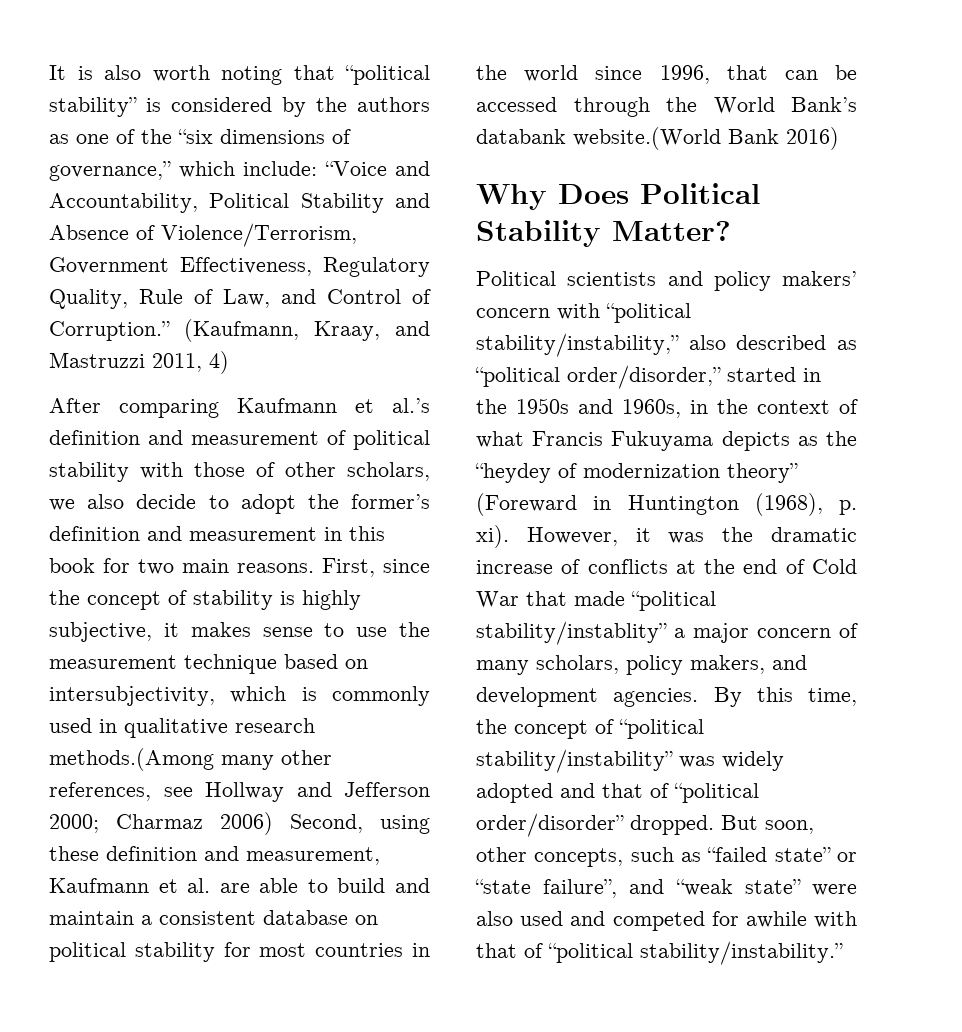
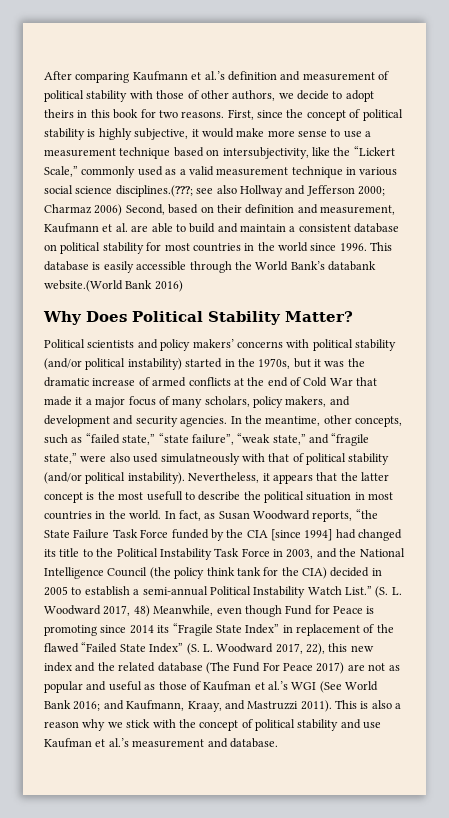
- It is also worth noting that “political stability” is considered by the authors as one of the “six dimensions of governance,” which include: “Voice and Accountability, Political Stability and Absence of Violence/Terrorism, Government Effectiveness, Regulatory Quality, Rule of Law, and Control of Corruption.” (Kaufmann, Kraay, and Mastruzzi 2011, 4)
- After comparing Kaufmann et al.’s definition and measurement of political stability with those of other scholars, we also decide to adopt the former’s definition and measurement in this book for two main reasons.
+ After comparing Kaufmann et al.’s definition and measurement of political stability with those of other authors, we decide to adopt theirs in this book for two reasons.
- First, since the concept of stability is highly subjective, it makes sense to use the measurement technique based on intersubjectivity, which is commonly used in qualitative research methods.(Among many other references, see Hollway and Jefferson 2000; Charmaz 2006) Second, using these definition and measurement, Kaufmann et al. are able to build and maintain a consistent database on political stability for most countries in the world since 1996, that can be accessed through the World Bank’s databank website.(World Bank 2016)
+ First, since the concept of political stability is highly subjective, it would make more sense to use a measurement technique based on intersubjectivity, like the “Lickert Scale,” commonly used as a valid measurement technique in various social science disciplines.(???; see also Hollway and Jefferson 2000; Charmaz 2006) Second, based on their definition and measurement, Kaufmann et al. are able to build and maintain a consistent database on political stability for most countries in the world since 1996. This database is easily accessible through the World Bank’s databank website.(World Bank 2016)
- Political scientists and policy makers’ concern with “political stability/instability,” also described as “political order/disorder,” started in the 1950s and 1960s, in the context of what Francis Fukuyama depicts as the “heydey of modernization theory” (Foreward in Huntington (1968), p. xi). However, it was the dramatic increase of conflicts at the end of Cold War that made “political stability/instablity” a major concern of many scholars, policy makers, and development agencies. By this time, the concept of “political stability/instability” was widely adopted and that of “political order/disorder” dropped. But soon, other concepts, such as “failed state” or “state failure”, and “weak state” were also used and competed for awhile with that of “political stability/instability.”
+ Political scientists and policy makers’ concerns with political stability (and/or political instability) started in the 1970s, but it was the dramatic increase of armed conflicts at the end of Cold War that made it a major focus of many scholars, policy makers, and development and security agencies. In the meantime, other concepts, such as “failed state,” “state failure”, “weak state,” and “fragile state,” were also used simulatneously with that of political stability (and/or political instability). Nevertheless, it appears that the latter concept is the most usefull to describe the political situation in most countries in the world. In fact, as Susan Woodward reports, “the State Failure Task Force funded by the CIA [since 1994] had changed its title to the Political Instability Task Force in 2003, and the National Intelligence Council (the policy think tank for the CIA) decided in 2005 to establish a semi-annual Political Instability Watch List.” (S. L. Woodward 2017, 48) Meanwhile, even though Fund for Peace is promoting since 2014 its “Fragile State Index” in replacement of the flawed “Failed State Index” (S. L. Woodward 2017, 22), this new index and the related database (The Fund For Peace 2017) are not as popular and useful as those of Kaufman et al.’s WGI (See World Bank 2016; and Kaufmann, Kraay, and Mastruzzi 2011). This is also a reason why we stick with the concept of political stability and use Kaufman et al.’s measurement and database.

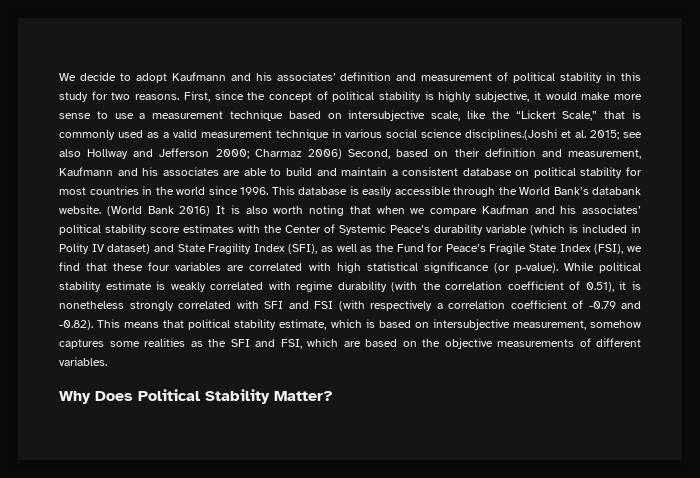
- After comparing Kaufmann et al.’s definition and measurement of political stability with those of other authors, we decide to adopt theirs in this book for two reasons.
+ We decide to adopt Kaufmann and his associates’ definition and measurement of political stability in this study for two reasons.
- First, since the concept of political stability is highly subjective, it would make more sense to use a measurement technique based on intersubjectivity, like the “Lickert Scale,” commonly used as a valid measurement technique in various social science disciplines.(???;
+ First, since the concept of political stability is highly subjective, it would make more sense to use a measurement technique based on intersubjective scale, like the “Lickert Scale,” that is commonly used as a valid measurement technique in various social science disciplines.(Joshi et al. 2015;
- Charmaz 2006) Second, based on their definition and measurement, Kaufmann et al. are able to build and maintain a consistent database on political stability for most countries in the world since 1996.
+ Charmaz 2006) Second, based on their definition and measurement, Kaufmann and his associates are able to build and maintain a consistent database on political stability for most countries in the world since 1996.
- This database is easily accessible through the World Bank’s databank website.(World Bank 2016)
+ This database is easily accessible through the World Bank’s databank website. (World Bank 2016) It is also worth noting that when we compare Kaufman and his associates’ political stability score estimates with the Center of Systemic Peace’s durability variable (which is included in Polity IV dataset) and State Fragility Index (SFI), as well as the Fund for Peace’s Fragile State Index (FSI), we find that these four variables are correlated with high statistical significance (or p-value). While political stability estimate is weakly correlated with regime durability (with the correlation coefficient of 0.51), it is nonetheless strongly correlated with SFI and FSI (with respectively a correlation coefficient of -0.79 and -0.82). This means that political stability estimate, which is based on intersubjective measurement, somehow captures some realities as the SFI and FSI, which are based on the objective measurements of different variables.
- Political scientists and policy makers’ concerns with political stability (and/or political instability) started in the 1970s, but it was the dramatic increase of armed conflicts at the end of Cold War that made it a major focus of many scholars, policy makers, and development and security agencies. In the meantime, other concepts, such as “failed state,” “state failure”, “weak state,” and “fragile state,” were also used simulatneously with that of political stability (and/or political instability). Nevertheless, it appears that the latter concept is the most usefull to describe the political situation in most countries in the world. In fact, as Susan Woodward reports, “the State Failure Task Force funded by the CIA [since 1994] had changed its title to the Political Instability Task Force in 2003, and the National Intelligence Council (the policy think tank for the CIA) decided in 2005 to establish a semi-annual Political Instability Watch List.” (S. L. Woodward 2017, 48) Meanwhile, even though Fund for Peace is promoting since 2014 its “Fragile State Index” in replacement of the flawed “Failed State Index” (S. L. Woodward 2017, 22), this new index and the related database (The Fund For Peace 2017) are not as popular and useful as those of Kaufman et al.’s WGI (See World Bank 2016; and Kaufmann, Kraay, and Mastruzzi 2011). This is also a reason why we stick with the concept of political stability and use Kaufman et al.’s measurement and database.

